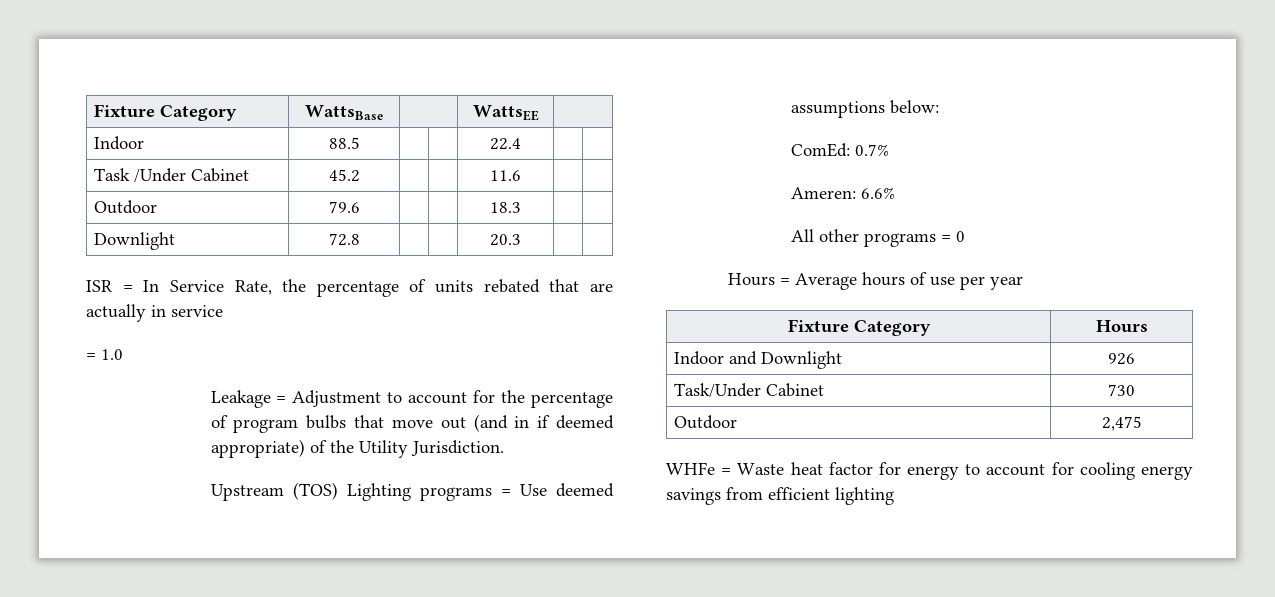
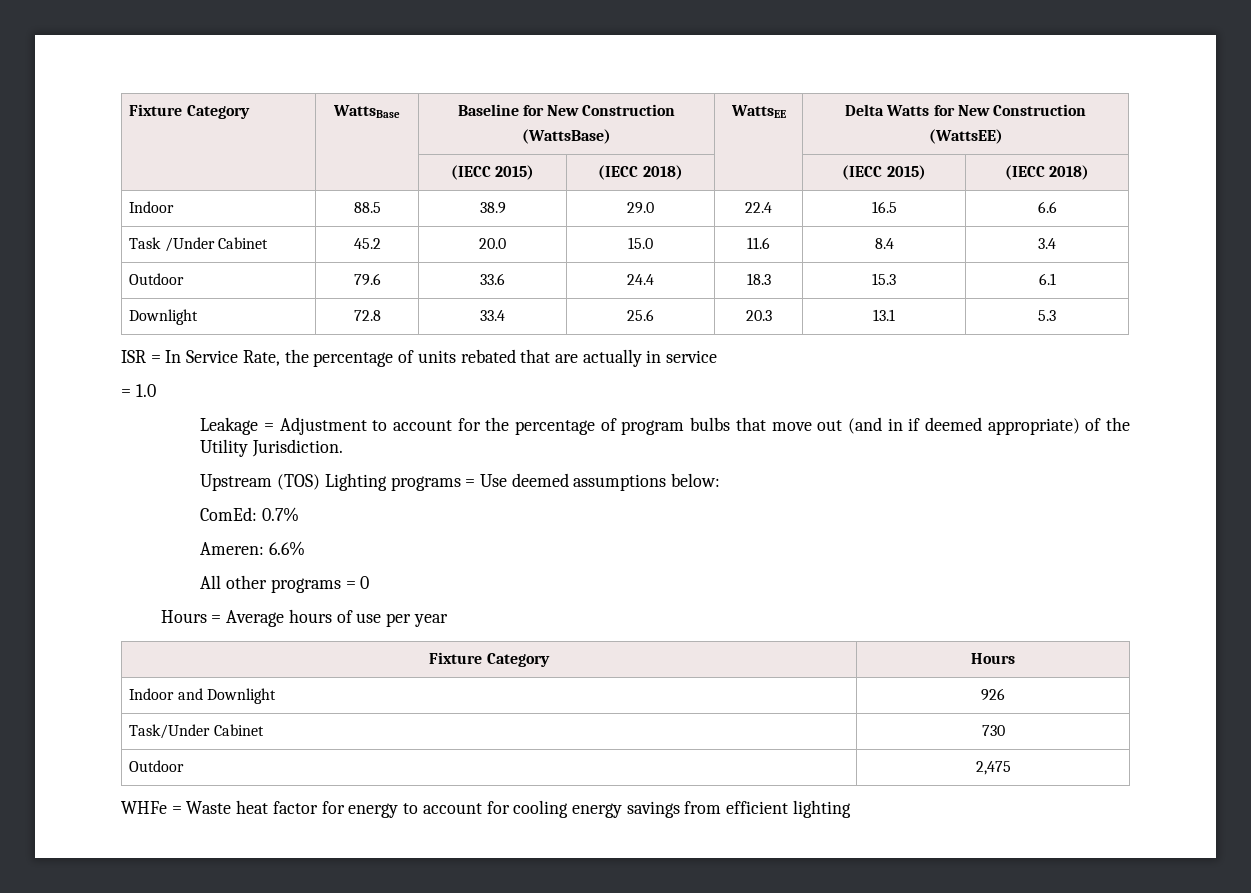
- Fixture Category | WattsBase | | WattsEE |
+ Fixture Category | WattsBase | Baseline for New Construction
+ (WattsBase) | WattsEE | Delta Watts for New Construction
+ (WattsEE)
+ | | (IECC 2015) | (IECC 2018) | | (IECC 2015) | (IECC 2018)
- Indoor | 88.5 | | | 22.4 | |
+ Indoor | 88.5 | 38.9 | 29.0 | 22.4 | 16.5 | 6.6
- Task /Under Cabinet | 45.2 | | | 11.6 | |
+ Task /Under Cabinet | 45.2 | 20.0 | 15.0 | 11.6 | 8.4 | 3.4
- Outdoor | 79.6 | | | 18.3 | |
+ Outdoor | 79.6 | 33.6 | 24.4 | 18.3 | 15.3 | 6.1
- Downlight | 72.8 | | | 20.3 | |
+ Downlight | 72.8 | 33.4 | 25.6 | 20.3 | 13.1 | 5.3

